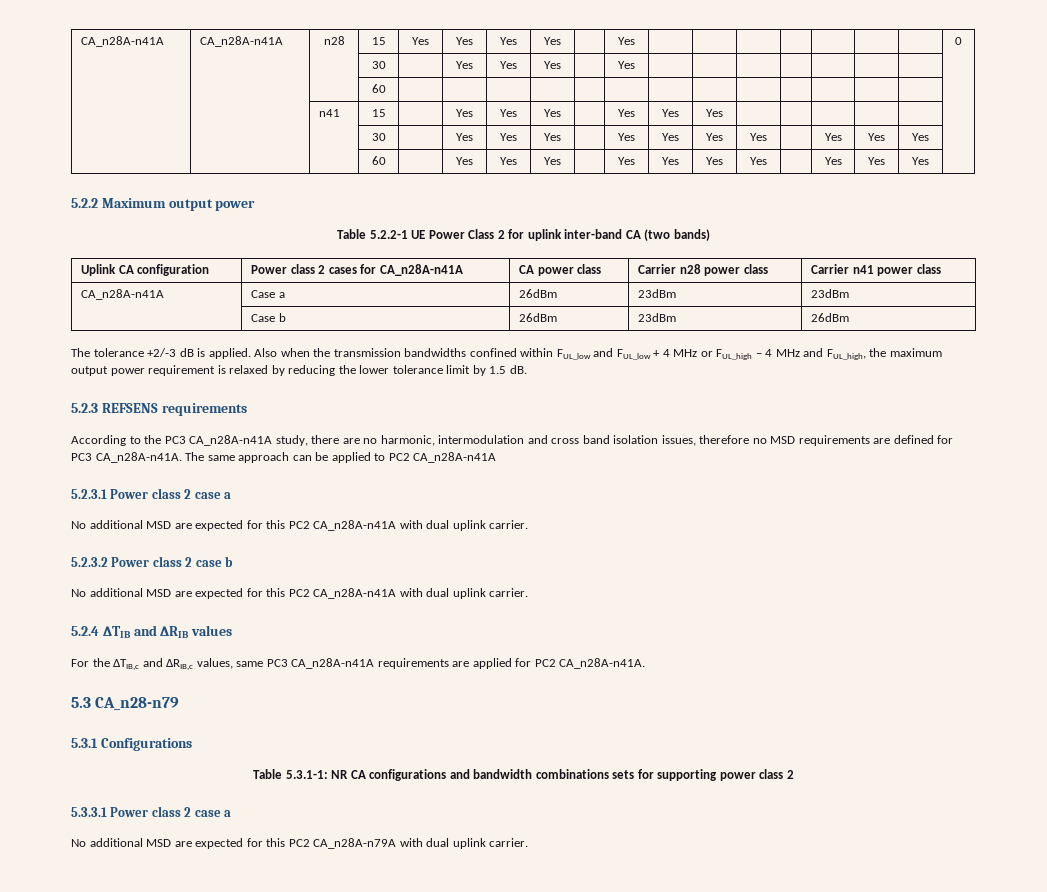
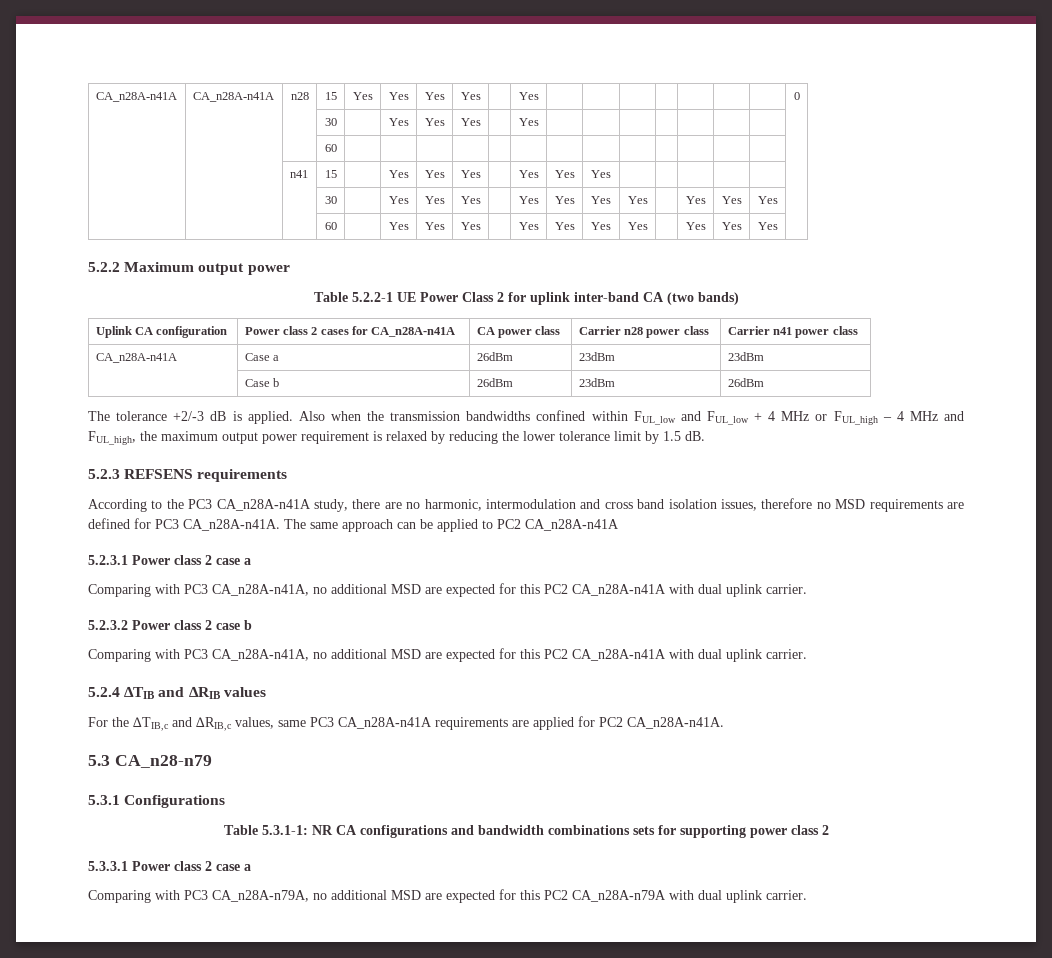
  5.2.3.1 Power class 2 case a
- No additional MSD are expected for this PC2 CA_n28A-n41A with dual uplink carrier.
+ Comparing with PC3 CA_n28A-n41A, no additional MSD are expected for this PC2 CA_n28A-n41A with dual uplink carrier.
  5.2.3.2 Power class 2 case b
- No additional MSD are expected for this PC2 CA_n28A-n41A with dual uplink carrier.
+ Comparing with PC3 CA_n28A-n41A, no additional MSD are expected for this PC2 CA_n28A-n41A with dual uplink carrier.
- No additional MSD are expected for this PC2 CA_n28A-n79A with dual uplink carrier.
+ Comparing with PC3 CA_n28A-n79A, no additional MSD are expected for this PC2 CA_n28A-n79A with dual uplink carrier.

